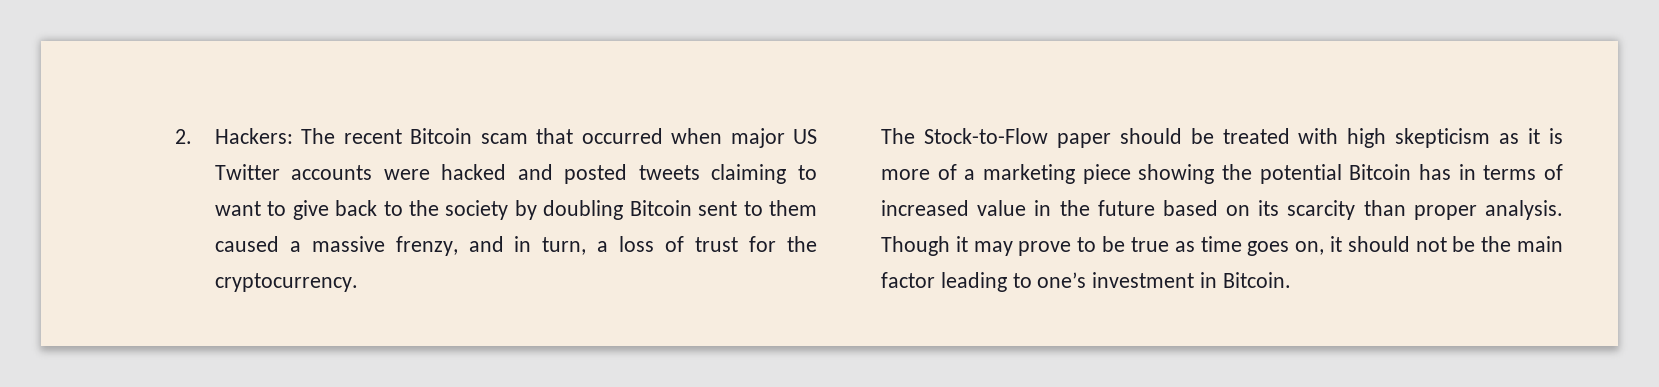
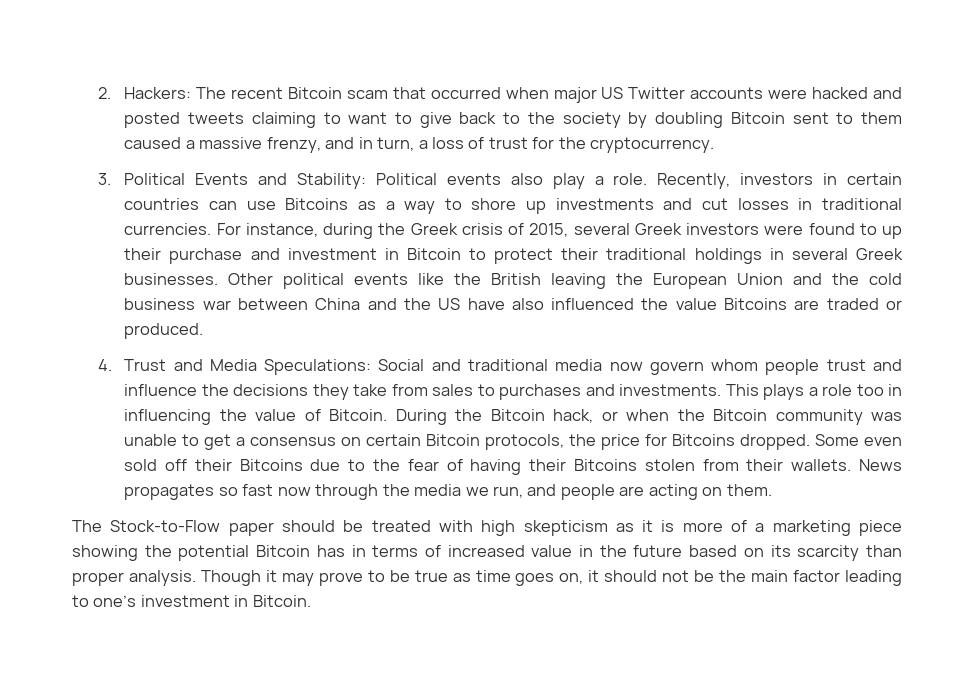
+ 3. Political Events and Stability: Political events also play a role. Recently, investors in certain countries can use Bitcoins as a way to shore up investments and cut losses in traditional currencies. For instance, during the Greek crisis of 2015, several Greek investors were found to up their purchase and investment in Bitcoin to protect their traditional holdings in several Greek businesses. Other political events like the British leaving the European Union and the cold business war between China and the US have also influenced the value Bitcoins are traded or produced.
+ 4. Trust and Media Speculations: Social and traditional media now govern whom people trust and influence the decisions they take from sales to purchases and investments. This plays a role too in influencing the value of Bitcoin. During the Bitcoin hack, or when the Bitcoin community was unable to get a consensus on certain Bitcoin protocols, the price for Bitcoins dropped. Some even sold off their Bitcoins due to the fear of having their Bitcoins stolen from their wallets. News propagates so fast now through the media we run, and people are acting on them.

